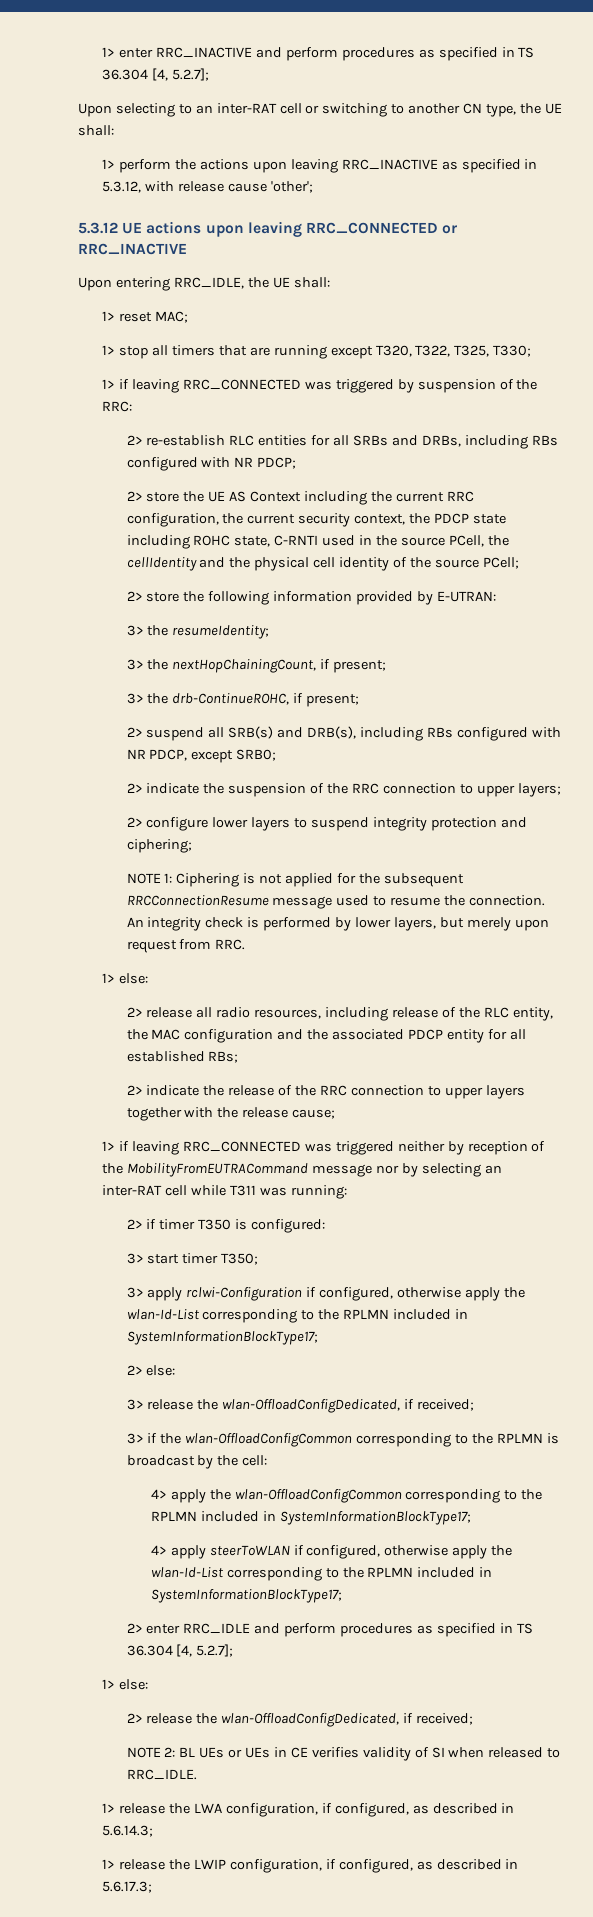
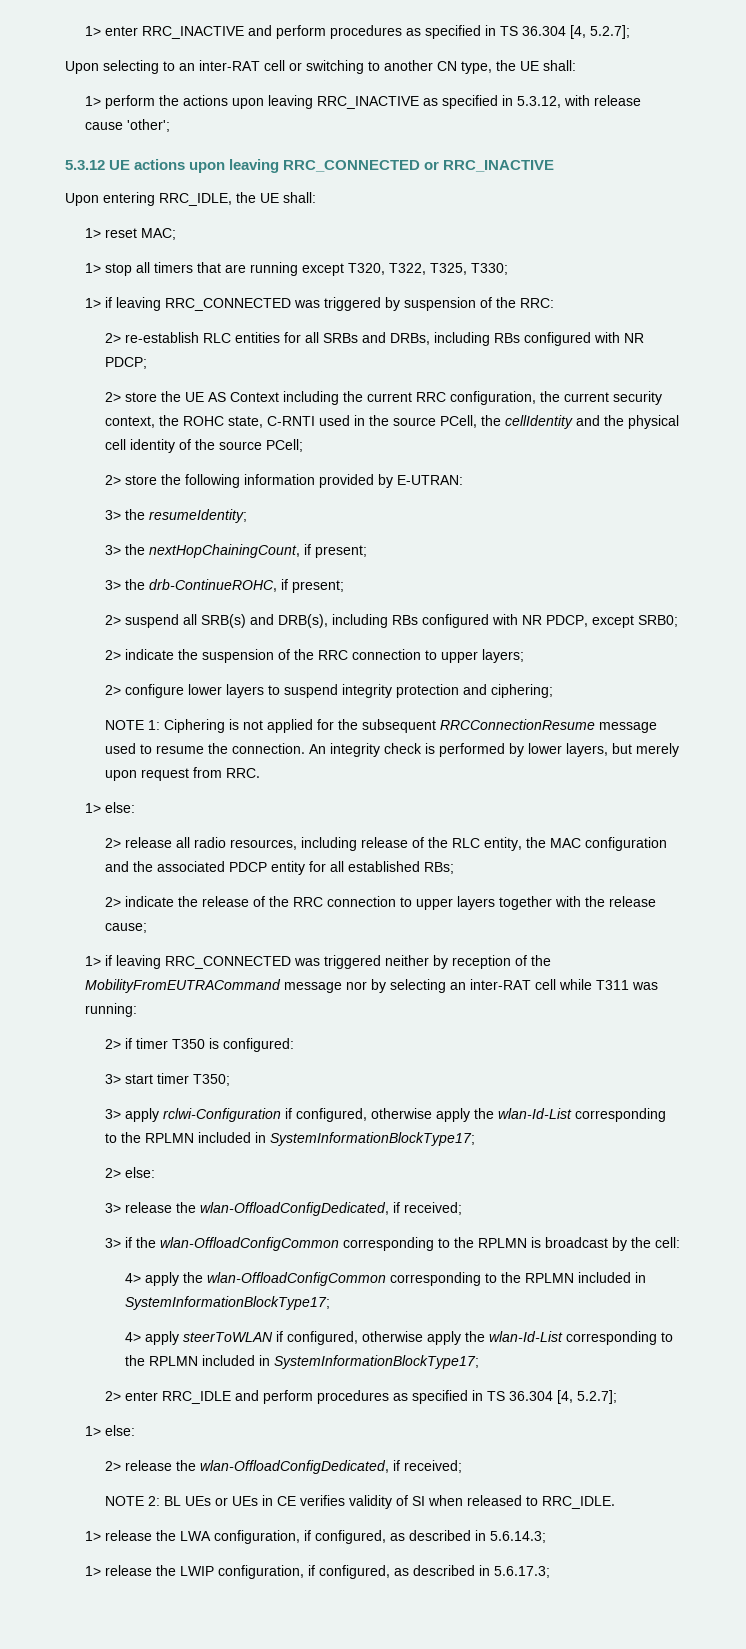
- 2> store the UE AS Context including the current RRC configuration, the current security context, the PDCP state including ROHC state, C-RNTI used in the source PCell, the cellIdentity and the physical cell identity of the source PCell;
+ 2> store the UE AS Context including the current RRC configuration, the current security context, the ROHC state, C-RNTI used in the source PCell, the cellIdentity and the physical cell identity of the source PCell;

